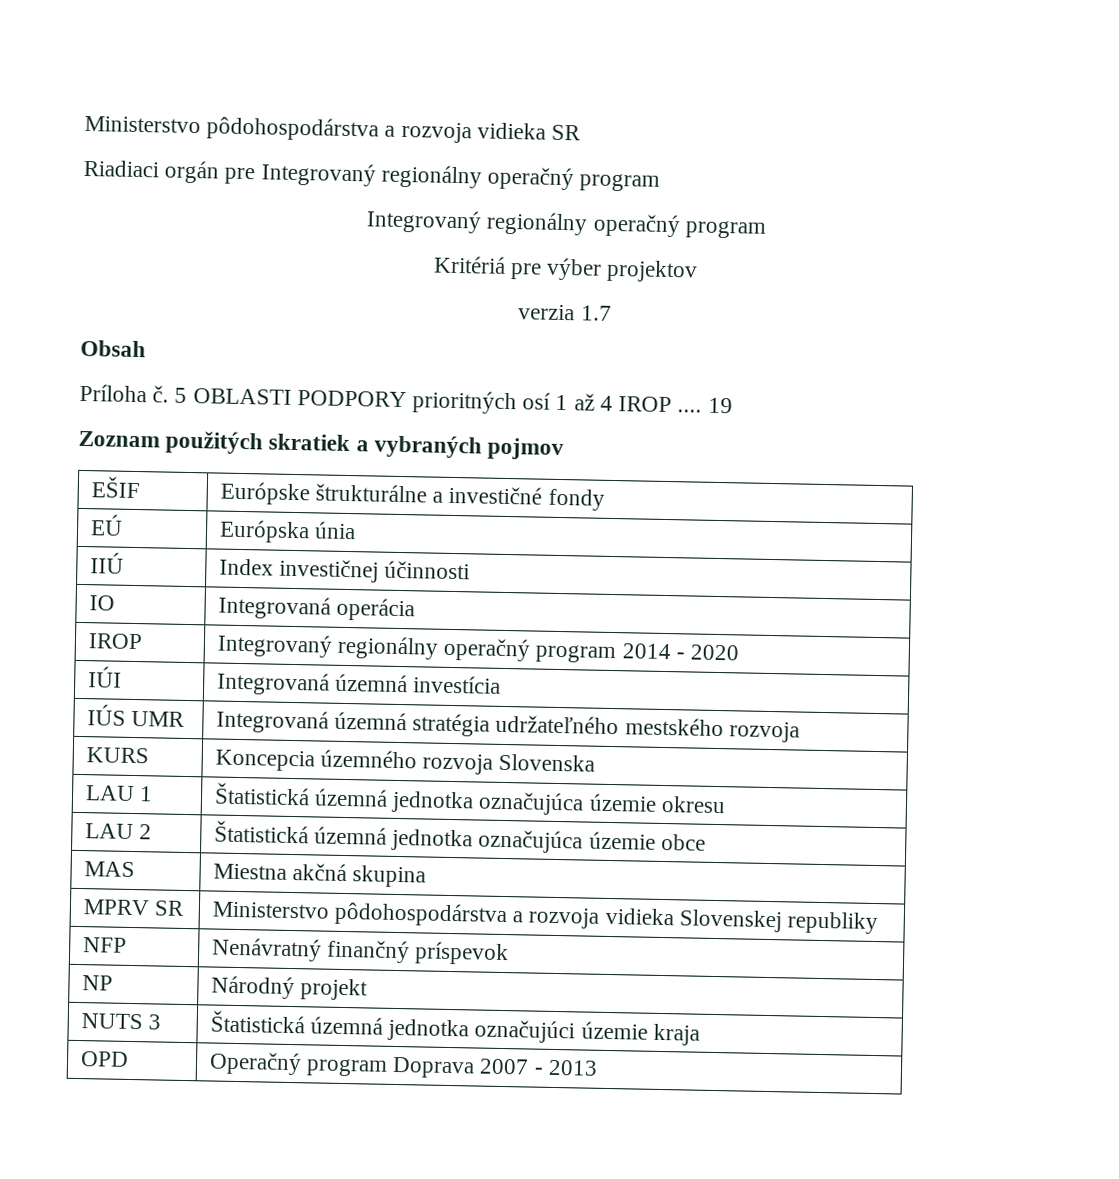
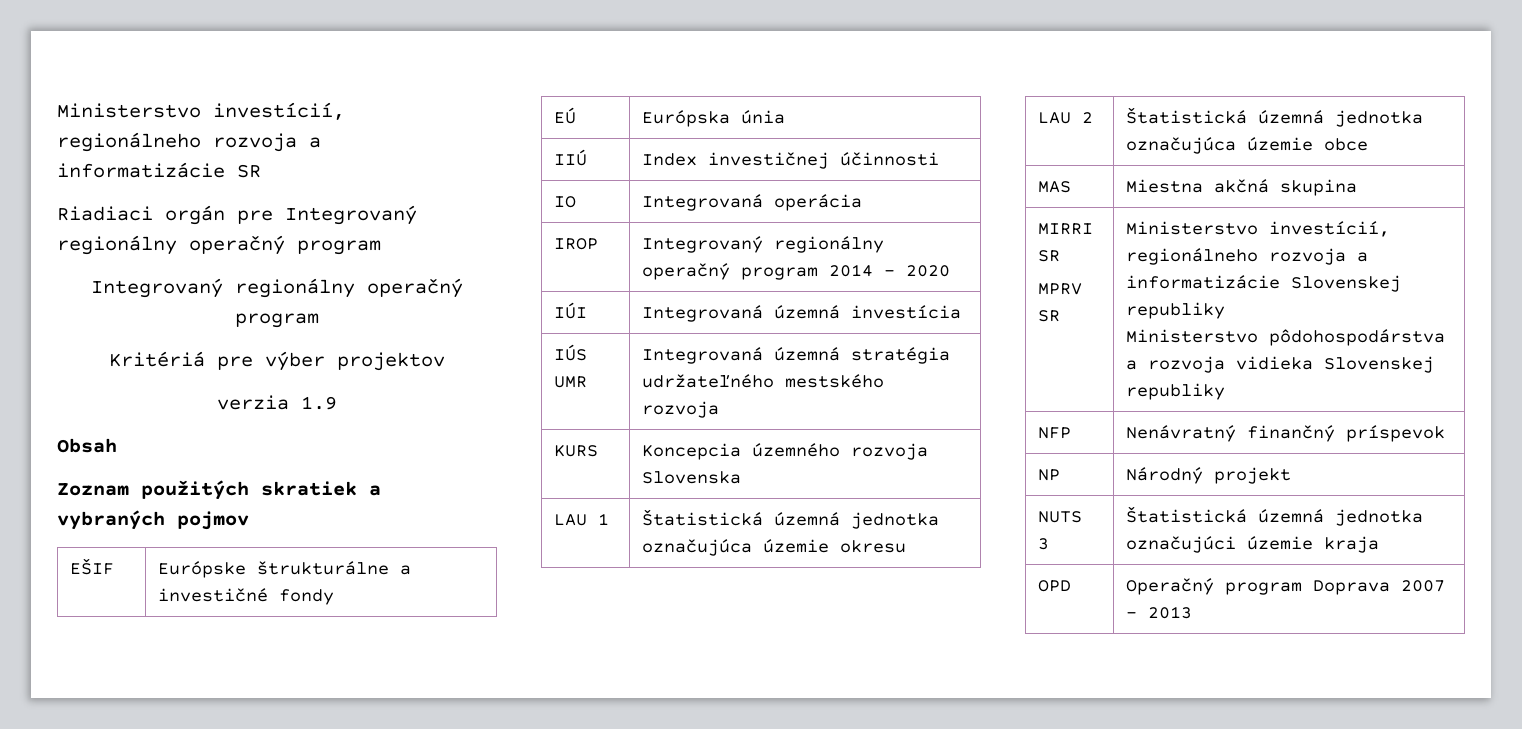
- Ministerstvo pôdohospodárstva a rozvoja vidieka SR
+ Ministerstvo investícií, regionálneho rozvoja a informatizácie SR
- verzia 1.7
+ verzia 1.9
- Príloha č. 5 OBLASTI PODPORY prioritných osí 1 až 4 IROP .... 19
- MPRV SR | Ministerstvo pôdohospodárstva a rozvoja vidieka Slovenskej republiky
+ MIRRI SR
+ MPRV SR | Ministerstvo investícií, regionálneho rozvoja a informatizácie Slovenskej republiky
+ Ministerstvo pôdohospodárstva a rozvoja vidieka Slovenskej republiky

